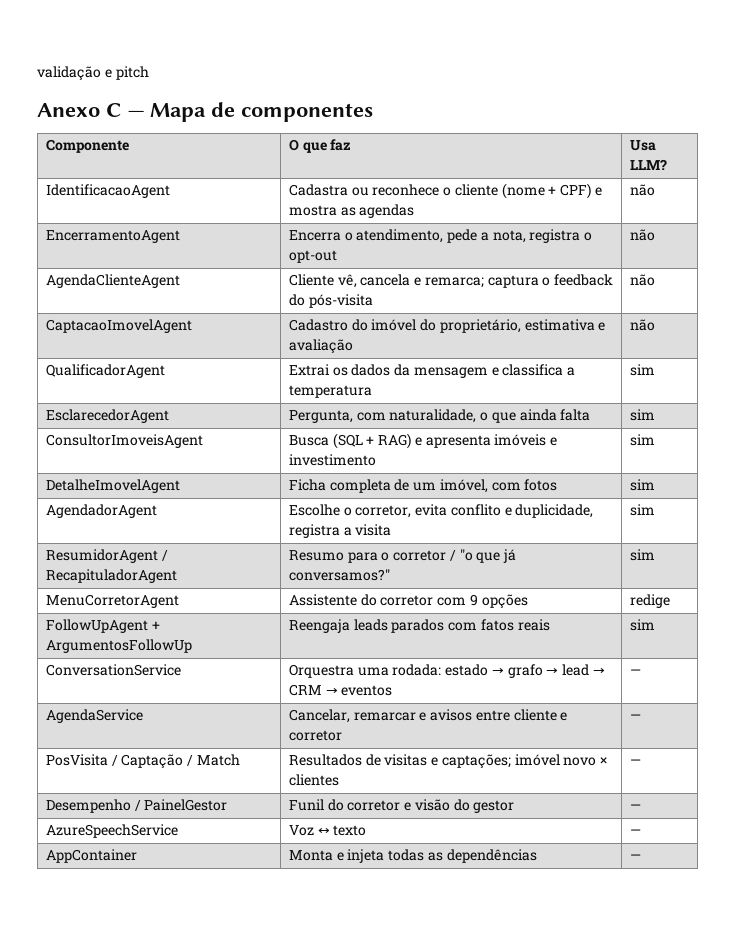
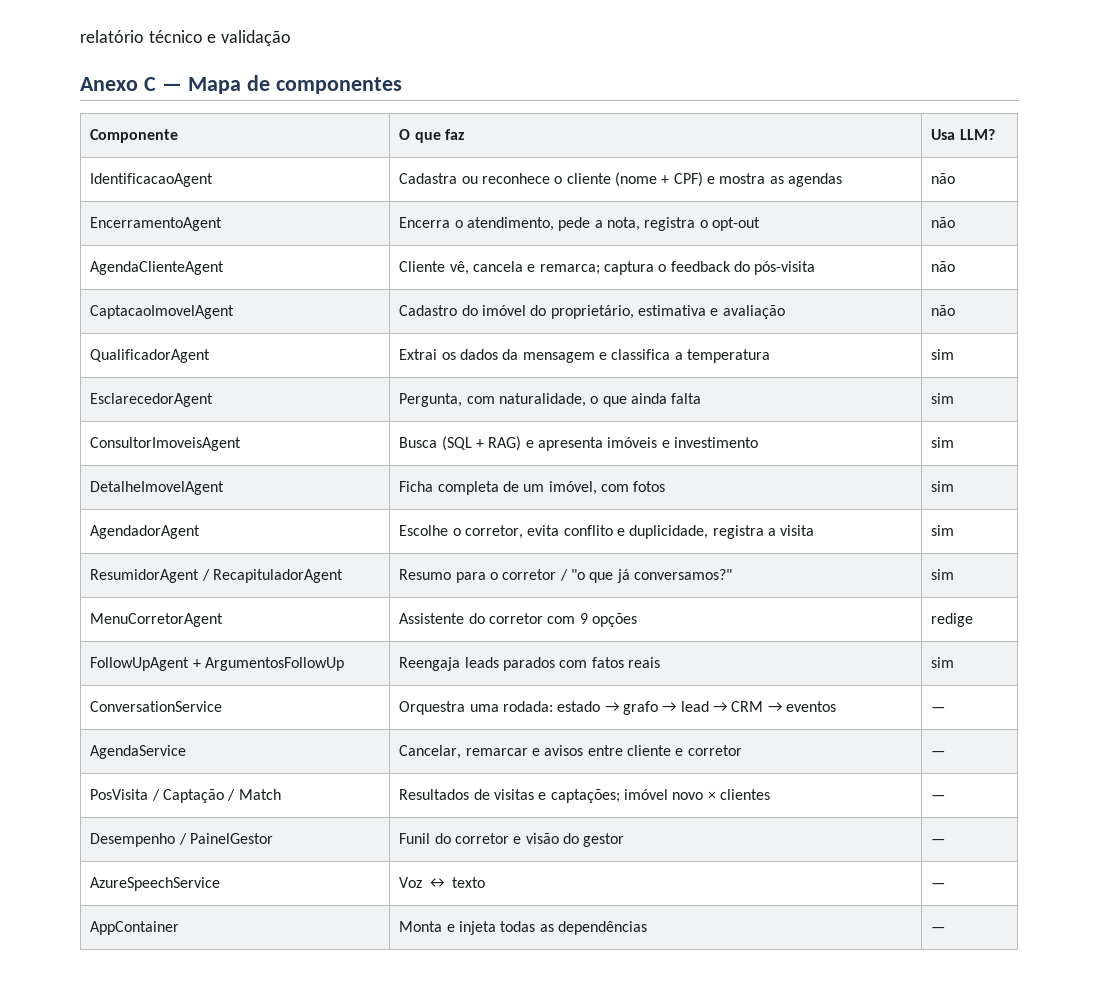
- validação e pitch
+ relatório técnico e validação

